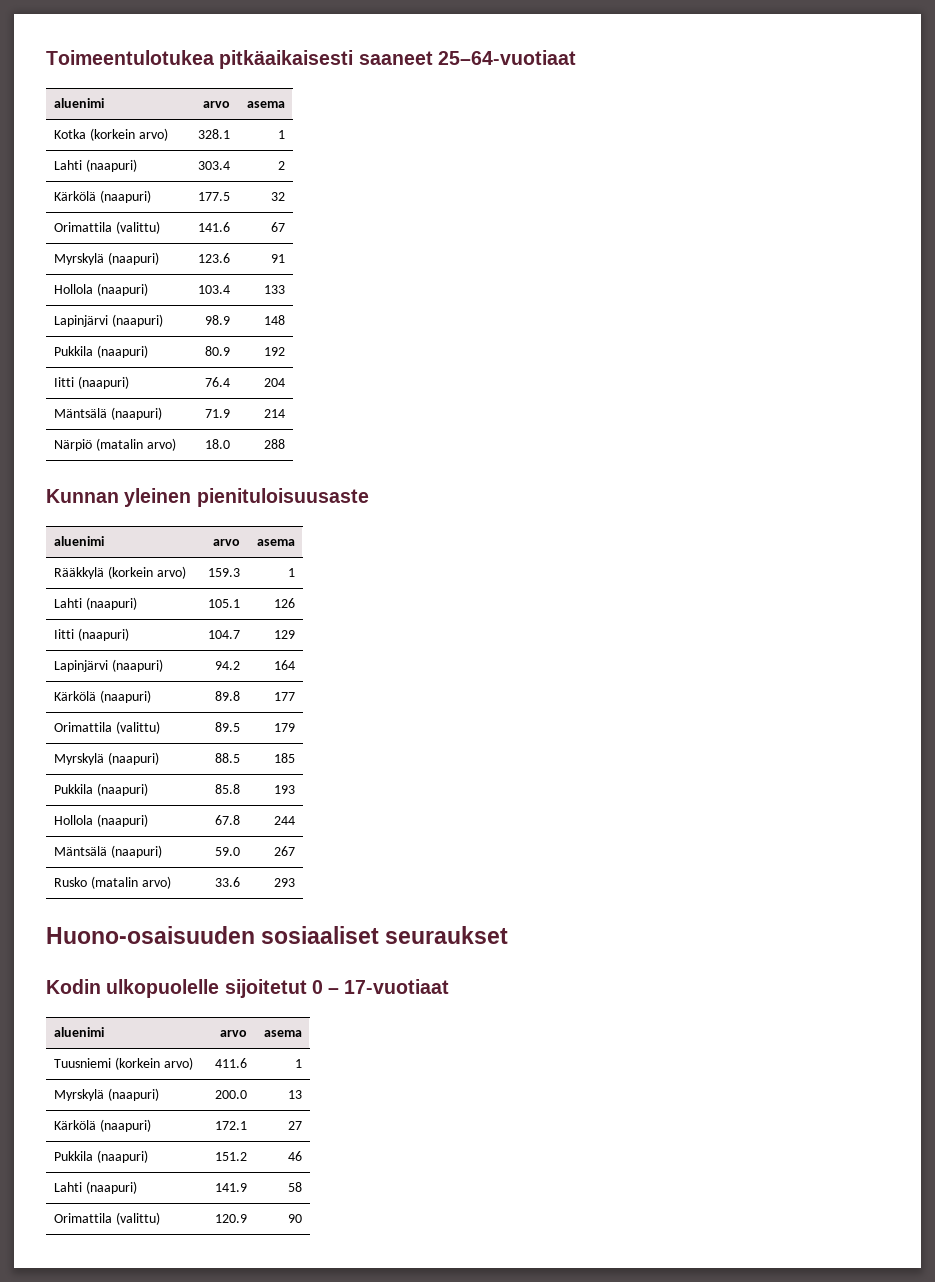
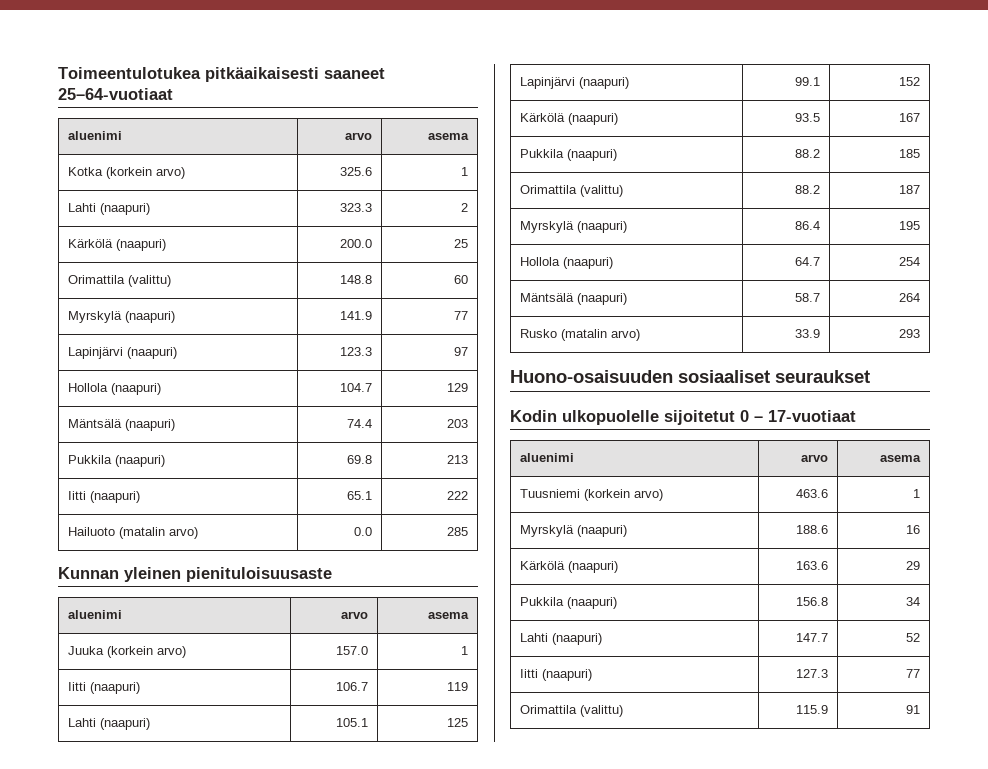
- Kotka (korkein arvo) | 328.1 | 1
- Lahti (naapuri) | 303.4 | 2
+ Kotka (korkein arvo) | 325.6 | 1
+ Lahti (naapuri) | 323.3 | 2
- Kärkölä (naapuri) | 177.5 | 32
- Orimattila (valittu) | 141.6 | 67
- Myrskylä (naapuri) | 123.6 | 91
- Hollola (naapuri) | 103.4 | 133
- Lapinjärvi (naapuri) | 98.9 | 148
- Pukkila (naapuri) | 80.9 | 192
- Iitti (naapuri) | 76.4 | 204
- Mäntsälä (naapuri) | 71.9 | 214
- Närpiö (matalin arvo) | 18.0 | 288
+ Kärkölä (naapuri) | 200.0 | 25
+ Orimattila (valittu) | 148.8 | 60
+ Myrskylä (naapuri) | 141.9 | 77
+ Lapinjärvi (naapuri) | 123.3 | 97
+ Hollola (naapuri) | 104.7 | 129
+ Mäntsälä (naapuri) | 74.4 | 203
+ Pukkila (naapuri) | 69.8 | 213
+ Iitti (naapuri) | 65.1 | 222
+ Hailuoto (matalin arvo) | 0.0 | 285
- Rääkkylä (korkein arvo) | 159.3 | 1
+ Juuka (korkein arvo) | 157.0 | 1
+ Iitti (naapuri) | 106.7 | 119
- Lahti (naapuri) | 105.1 | 126
- Iitti (naapuri) | 104.7 | 129
- Lapinjärvi (naapuri) | 94.2 | 164
- Kärkölä (naapuri) | 89.8 | 177
- Orimattila (valittu) | 89.5 | 179
- Myrskylä (naapuri) | 88.5 | 185
- Pukkila (naapuri) | 85.8 | 193
- Hollola (naapuri) | 67.8 | 244
- Mäntsälä (naapuri) | 59.0 | 267
+ Lahti (naapuri) | 105.1 | 125
+ Lapinjärvi (naapuri) | 99.1 | 152
+ Kärkölä (naapuri) | 93.5 | 167
+ Pukkila (naapuri) | 88.2 | 185
+ Orimattila (valittu) | 88.2 | 187
+ Myrskylä (naapuri) | 86.4 | 195
+ Hollola (naapuri) | 64.7 | 254
+ Mäntsälä (naapuri) | 58.7 | 264
- Rusko (matalin arvo) | 33.6 | 293
+ Rusko (matalin arvo) | 33.9 | 293
- Tuusniemi (korkein arvo) | 411.6 | 1
+ Tuusniemi (korkein arvo) | 463.6 | 1
- Myrskylä (naapuri) | 200.0 | 13
- Kärkölä (naapuri) | 172.1 | 27
- Pukkila (naapuri) | 151.2 | 46
- Lahti (naapuri) | 141.9 | 58
- Orimattila (valittu) | 120.9 | 90
+ Myrskylä (naapuri) | 188.6 | 16
+ Kärkölä (naapuri) | 163.6 | 29
+ Pukkila (naapuri) | 156.8 | 34
+ Lahti (naapuri) | 147.7 | 52
+ Iitti (naapuri) | 127.3 | 77
+ Orimattila (valittu) | 115.9 | 91

